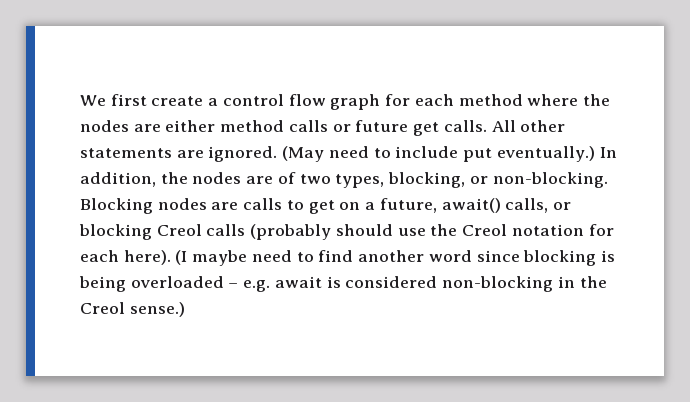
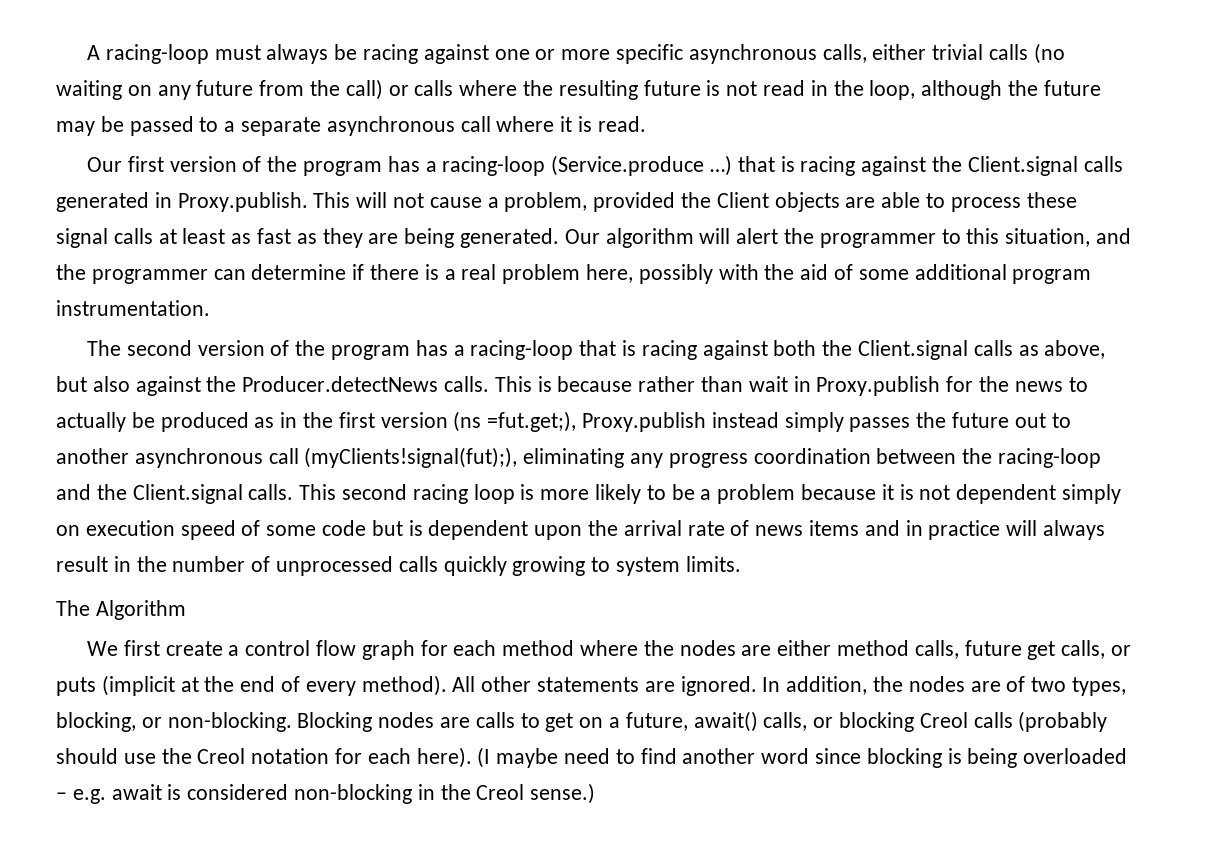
+ A racing-loop must always be racing against one or more specific asynchronous calls, either trivial calls (no waiting on any future from the call) or calls where the resulting future is not read in the loop, although the future may be passed to a separate asynchronous call where it is read.
+ Our first version of the program has a racing-loop (Service.produce …) that is racing against the Client.signal calls generated in Proxy.publish. This will not cause a problem, provided the Client objects are able to process these signal calls at least as fast as they are being generated. Our algorithm will alert the programmer to this situation, and the programmer can determine if there is a real problem here, possibly with the aid of some additional program instrumentation.
+ The second version of the program has a racing-loop that is racing against both the Client.signal calls as above, but also against the Producer.detectNews calls. This is because rather than wait in Proxy.publish for the news to actually be produced as in the first version (ns =fut.get;), Proxy.publish instead simply passes the future out to another asynchronous call (myClients!signal(fut);), eliminating any progress coordination between the racing-loop and the Client.signal calls. This second racing loop is more likely to be a problem because it is not dependent simply on execution speed of some code but is dependent upon the arrival rate of news items and in practice will always result in the number of unprocessed calls quickly growing to system limits.
+ The Algorithm
- We first create a control flow graph for each method where the nodes are either method calls or future get calls.
+ We first create a control flow graph for each method where the nodes are either method calls, future get calls, or puts (implicit at the end of every method).
- (May need to include put eventually.)

